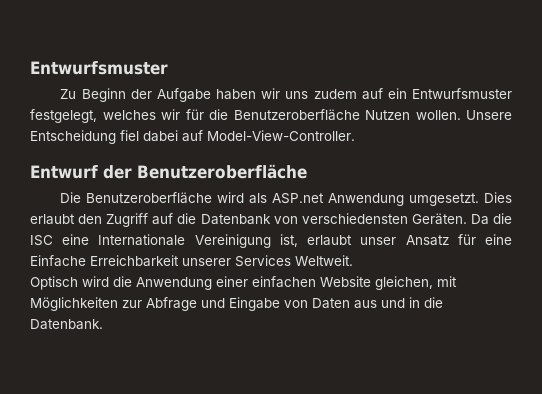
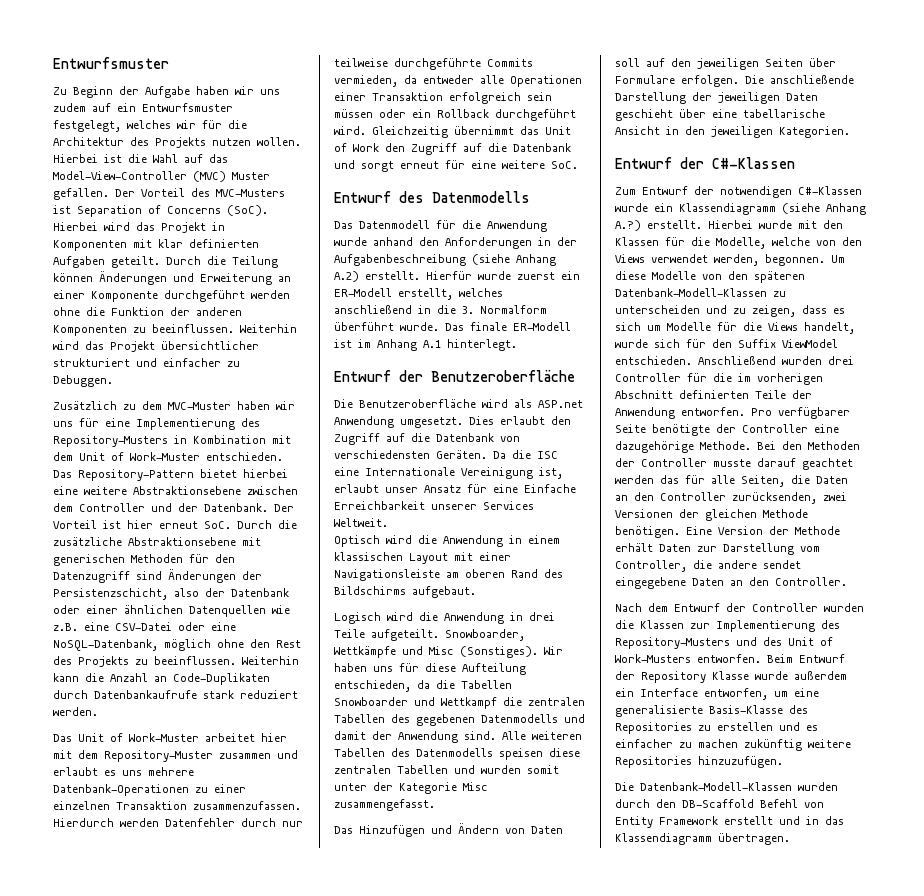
- Zu Beginn der Aufgabe haben wir uns zudem auf ein Entwurfsmuster festgelegt, welches wir für die Benutzeroberfläche Nutzen wollen. Unsere Entscheidung fiel dabei auf Model-View-Controller.
+ Zu Beginn der Aufgabe haben wir uns zudem auf ein Entwurfsmuster festgelegt, welches wir für die Architektur des Projekts nutzen wollen. Hierbei ist die Wahl auf das Model-View-Controller (MVC) Muster gefallen. Der Vorteil des MVC-Musters ist Separation of Concerns (SoC). Hierbei wird das Projekt in Komponenten mit klar definierten Aufgaben geteilt. Durch die Teilung können Änderungen und Erweiterung an einer Komponente durchgeführt werden ohne die Funktion der anderen Komponenten zu beeinflussen. Weiterhin wird das Projekt übersichtlicher strukturiert und einfacher zu Debuggen.
+ Zusätzlich zu dem MVC-Muster haben wir uns für eine Implementierung des Repository-Musters in Kombination mit dem Unit of Work-Muster entschieden. Das Repository-Pattern bietet hierbei eine weitere Abstraktionsebene zwischen dem Controller und der Datenbank. Der Vorteil ist hier erneut SoC. Durch die zusätzliche Abstraktionsebene mit generischen Methoden für den Datenzugriff sind Änderungen der Persistenzschicht, also der Datenbank oder einer ähnlichen Datenquellen wie z.B. eine CSV-Datei oder eine NoSQL-Datenbank, möglich ohne den Rest des Projekts zu beeinflussen. Weiterhin kann die Anzahl an Code-Duplikaten durch Datenbankaufrufe stark reduziert werden.
+ Das Unit of Work-Muster arbeitet hier mit dem Repository-Muster zusammen und erlaubt es uns mehrere Datenbank-Operationen zu einer einzelnen Transaktion zusammenzufassen. Hierdurch werden Datenfehler durch nur teilweise durchgeführte Commits vermieden, da entweder alle Operationen einer Transaktion erfolgreich sein müssen oder ein Rollback durchgeführt wird. Gleichzeitig übernimmt das Unit of Work den Zugriff auf die Datenbank und sorgt erneut für eine weitere SoC.
+ Entwurf des Datenmodells
+ Das Datenmodell für die Anwendung wurde anhand den Anforderungen in der Aufgabenbeschreibung (siehe Anhang A.2) erstellt. Hierfür wurde zuerst ein ER-Modell erstellt, welches anschließend in die 3. Normalform überführt wurde. Das finale ER-Modell ist im Anhang A.1 hinterlegt.
- Optisch wird die Anwendung einer einfachen Website gleichen, mit Möglichkeiten zur Abfrage und Eingabe von Daten aus und in die Datenbank.
+ Optisch wird die Anwendung in einem klassischen Layout mit einer Navigationsleiste am oberen Rand des Bildschirms aufgebaut.
+ Logisch wird die Anwendung in drei Teile aufgeteilt. Snowboarder, Wettkämpfe und Misc (Sonstiges). Wir haben uns für diese Aufteilung entschieden, da die Tabellen Snowboarder und Wettkampf die zentralen Tabellen des gegebenen Datenmodells und damit der Anwendung sind. Alle weiteren Tabellen des Datenmodells speisen diese zentralen Tabellen und wurden somit unter der Kategorie Misc zusammengefasst.
+ Das Hinzufügen und Ändern von Daten soll auf den jeweiligen Seiten über Formulare erfolgen. Die anschließende Darstellung der jeweiligen Daten geschieht über eine tabellarische Ansicht in den jeweiligen Kategorien.
+ Entwurf der C#-Klassen
+ Zum Entwurf der notwendigen C#-Klassen wurde ein Klassendiagramm (siehe Anhang A.?) erstellt. Hierbei wurde mit den Klassen für die Modelle, welche von den Views verwendet werden, begonnen. Um diese Modelle von den späteren Datenbank-Modell-Klassen zu unterscheiden und zu zeigen, dass es sich um Modelle für die Views handelt, wurde sich für den Suffix ViewModel entschieden. Anschließend wurden drei Controller für die im vorherigen Abschnitt definierten Teile der Anwendung entworfen. Pro verfügbarer Seite benötigte der Controller eine dazugehörige Methode. Bei den Methoden der Controller musste darauf geachtet werden das für alle Seiten, die Daten an den Controller zurücksenden, zwei Versionen der gleichen Methode benötigen. Eine Version der Methode erhält Daten zur Darstellung vom Controller, die andere sendet eingegebene Daten an den Controller.
+ Nach dem Entwurf der Controller wurden die Klassen zur Implementierung des Repository-Musters und des Unit of Work-Musters entworfen. Beim Entwurf der Repository Klasse wurde außerdem ein Interface entworfen, um eine generalisierte Basis-Klasse des Repositories zu erstellen und es einfacher zu machen zukünftig weitere Repositories hinzuzufügen.
+ Die Datenbank-Modell-Klassen wurden durch den DB-Scaffold Befehl von Entity Framework erstellt und in das Klassendiagramm übertragen.

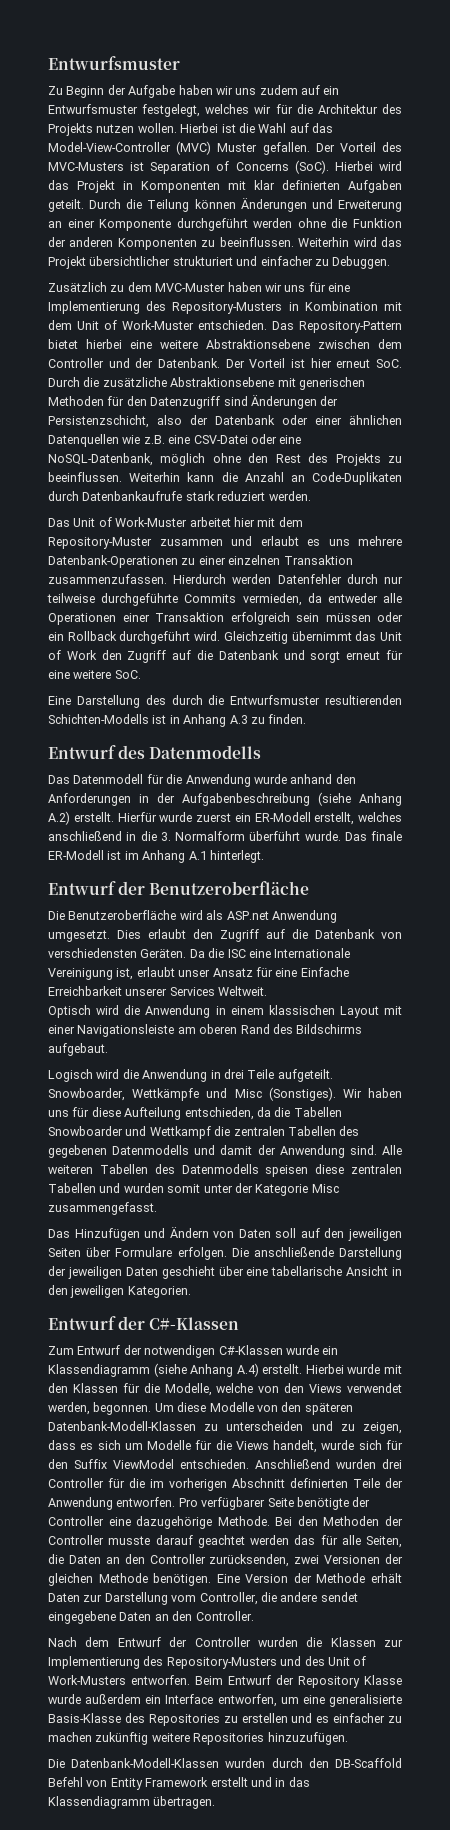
+ Eine Darstellung des durch die Entwurfsmuster resultierenden Schichten-Modells ist in Anhang A.3 zu finden.
- Zum Entwurf der notwendigen C#-Klassen wurde ein Klassendiagramm (siehe Anhang A.?) erstellt.
+ Zum Entwurf der notwendigen C#-Klassen wurde ein Klassendiagramm (siehe Anhang A.4) erstellt.

